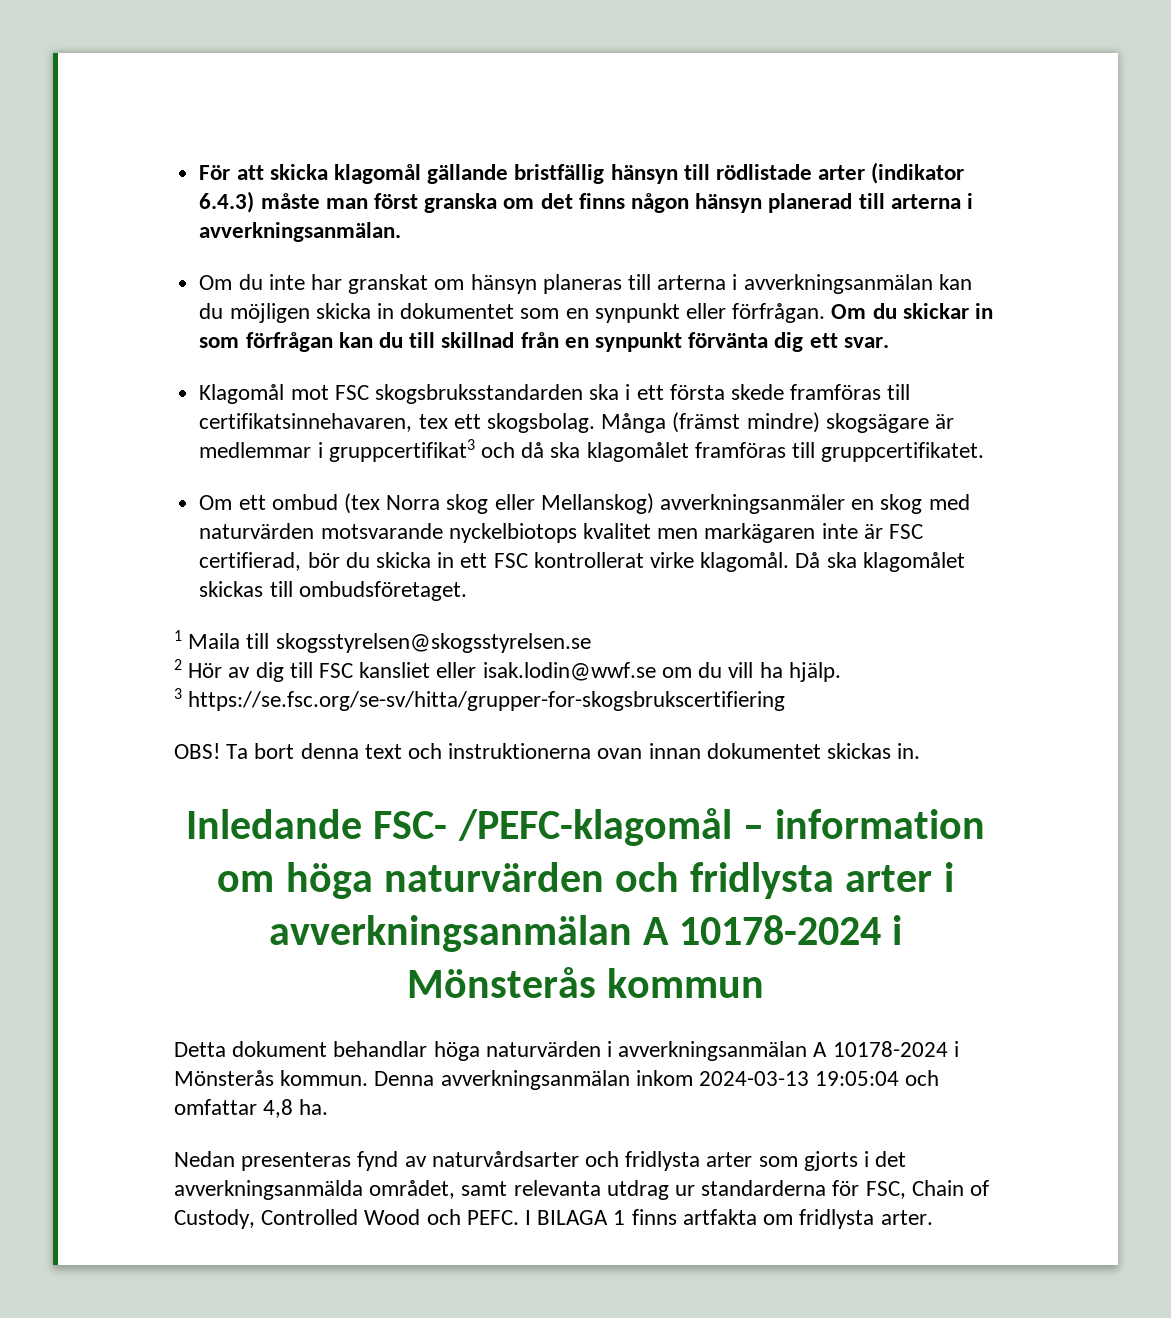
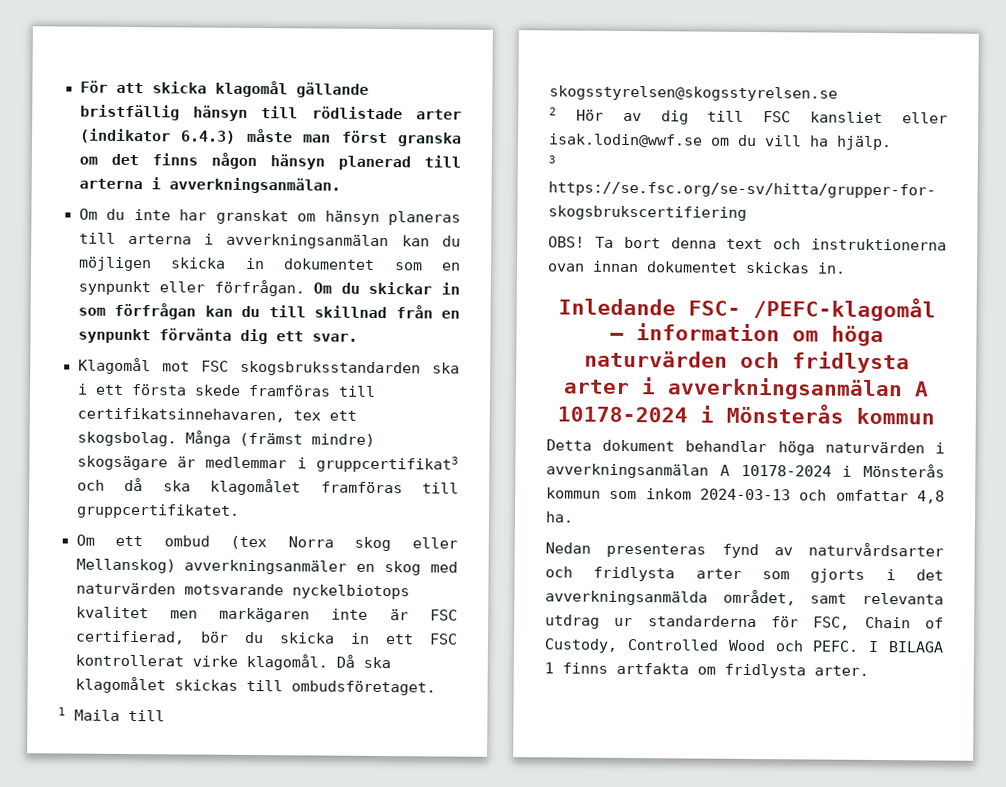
- Detta dokument behandlar höga naturvärden i avverkningsanmälan A 10178-2024 i Mönsterås kommun. Denna avverkningsanmälan inkom 2024-03-13 19:05:04 och omfattar 4,8 ha.
+ Detta dokument behandlar höga naturvärden i avverkningsanmälan A 10178-2024 i Mönsterås kommun som inkom 2024-03-13 och omfattar 4,8 ha.

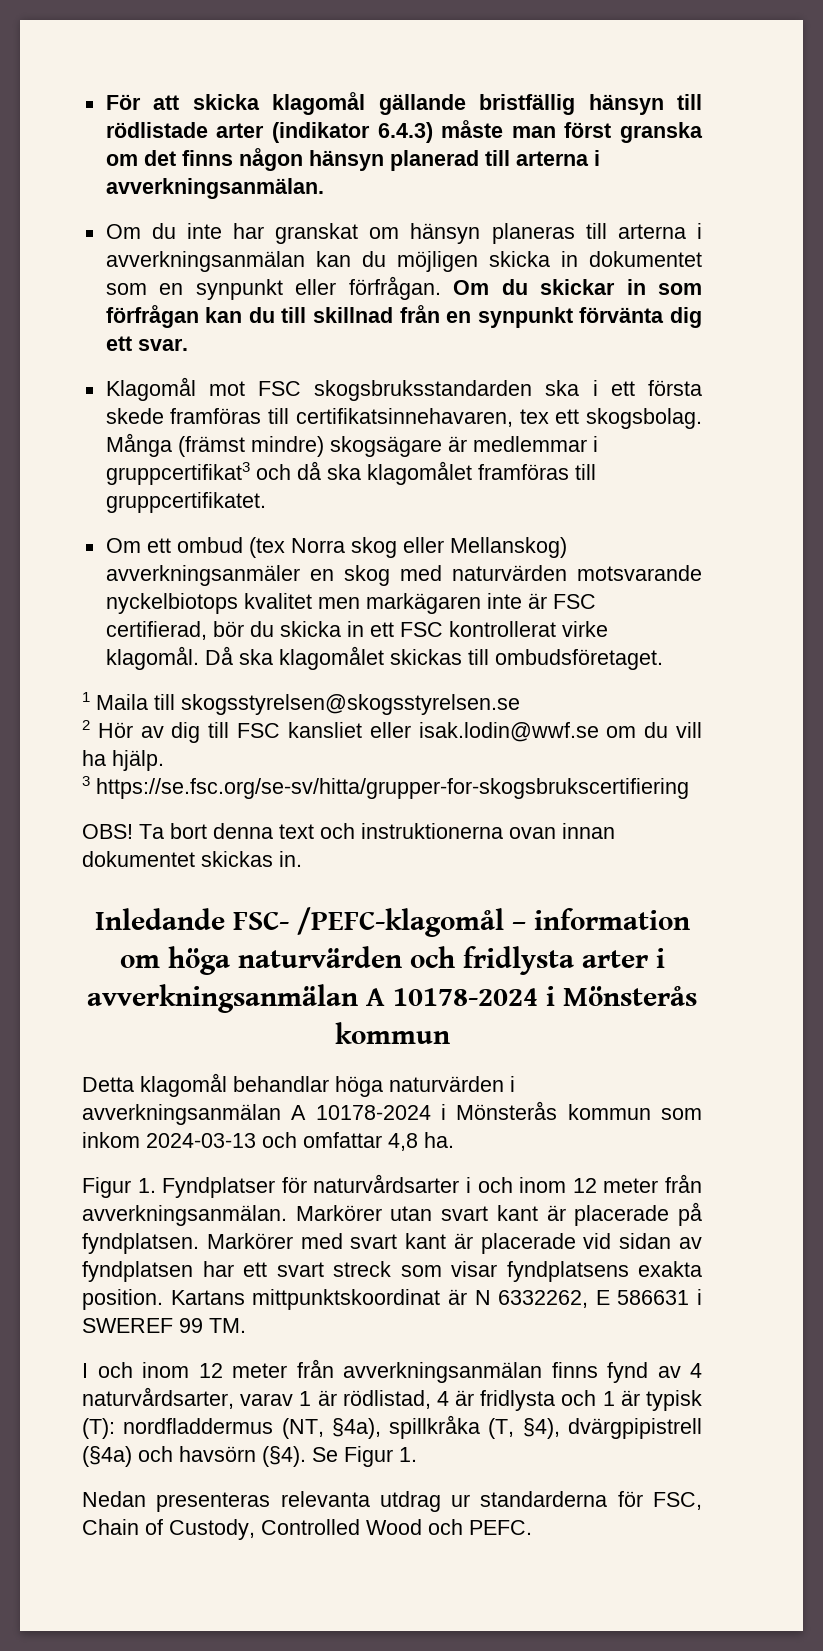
- Detta dokument behandlar höga naturvärden i avverkningsanmälan A 10178-2024 i Mönsterås kommun som inkom 2024-03-13 och omfattar 4,8 ha.
+ Detta klagomål behandlar höga naturvärden i avverkningsanmälan A 10178-2024 i Mönsterås kommun som inkom 2024-03-13 och omfattar 4,8 ha.
- Nedan presenteras fynd av naturvårdsarter och fridlysta arter som gjorts i det avverkningsanmälda området, samt relevanta utdrag ur standarderna för FSC, Chain of Custody, Controlled Wood och PEFC. I BILAGA 1 finns artfakta om fridlysta arter.
+ Figur 1. Fyndplatser för naturvårdsarter i och inom 12 meter från avverkningsanmälan. Markörer utan svart kant är placerade på fyndplatsen. Markörer med svart kant är placerade vid sidan av fyndplatsen har ett svart streck som visar fyndplatsens exakta position. Kartans mittpunktskoordinat är N 6332262, E 586631 i SWEREF 99 TM.
+ I och inom 12 meter från avverkningsanmälan finns fynd av 4 naturvårdsarter, varav 1 är rödlistad, 4 är fridlysta och 1 är typisk (T): nordfladdermus (NT, §4a), spillkråka (T, §4), dvärgpipistrell (§4a) och havsörn (§4). Se Figur 1.
+ Nedan presenteras relevanta utdrag ur standarderna för FSC, Chain of Custody, Controlled Wood och PEFC.

